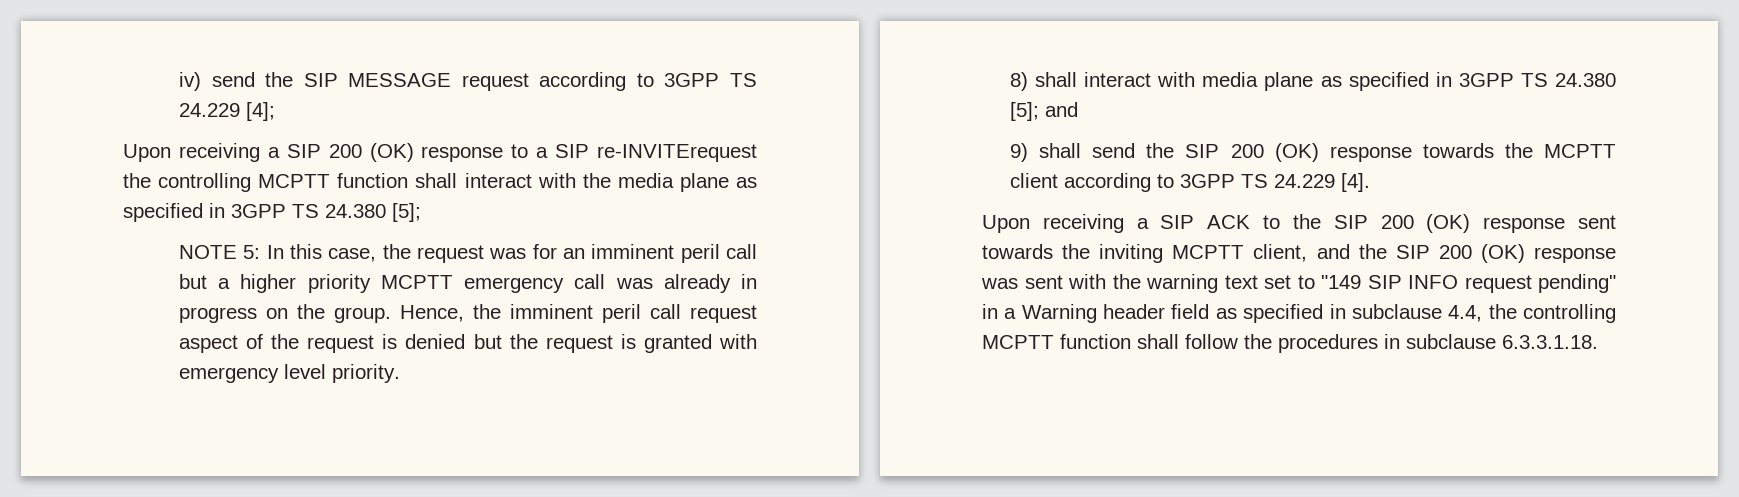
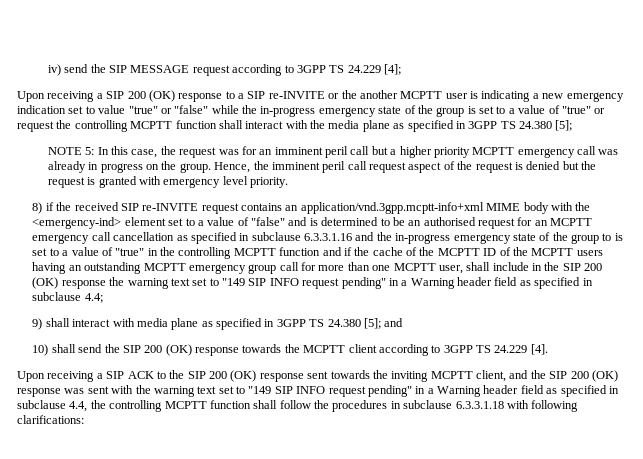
- Upon receiving a SIP 200 (OK) response to a SIP re-INVITErequest the controlling MCPTT function shall interact with the media plane as specified in 3GPP TS 24.380 [5];
+ Upon receiving a SIP 200 (OK) response to a SIP re-INVITE or the another MCPTT user is indicating a new emergency indication set to value "true" or "false" while the in-progress emergency state of the group is set to a value of "true" or request the controlling MCPTT function shall interact with the media plane as specified in 3GPP TS 24.380 [5];
- 8) shall interact with media plane as specified in 3GPP TS 24.380 [5]; and
+ 8) if the received SIP re-INVITE request contains an application/vnd.3gpp.mcptt-info+xml MIME body with the <emergency-ind> element set to a value of "false" and is determined to be an authorised request for an MCPTT emergency call cancellation as specified in subclause 6.3.3.1.16 and the in-progress emergency state of the group to is set to a value of "true" in the controlling MCPTT function and if the cache of the MCPTT ID of the MCPTT users having an outstanding MCPTT emergency group call for more than one MCPTT user, shall include in the SIP 200 (OK) response the warning text set to "149 SIP INFO request pending" in a Warning header field as specified in subclause 4.4;
+ 9) shall interact with media plane as specified in 3GPP TS 24.380 [5]; and
- 9) shall send the SIP 200 (OK) response towards the MCPTT client according to 3GPP TS 24.229 [4].
+ 10) shall send the SIP 200 (OK) response towards the MCPTT client according to 3GPP TS 24.229 [4].
- Upon receiving a SIP ACK to the SIP 200 (OK) response sent towards the inviting MCPTT client, and the SIP 200 (OK) response was sent with the warning text set to "149 SIP INFO request pending" in a Warning header field as specified in subclause 4.4, the controlling MCPTT function shall follow the procedures in subclause 6.3.3.1.18.
+ Upon receiving a SIP ACK to the SIP 200 (OK) response sent towards the inviting MCPTT client, and the SIP 200 (OK) response was sent with the warning text set to "149 SIP INFO request pending" in a Warning header field as specified in subclause 4.4, the controlling MCPTT function shall follow the procedures in subclause 6.3.3.1.18 with following clarifications:

